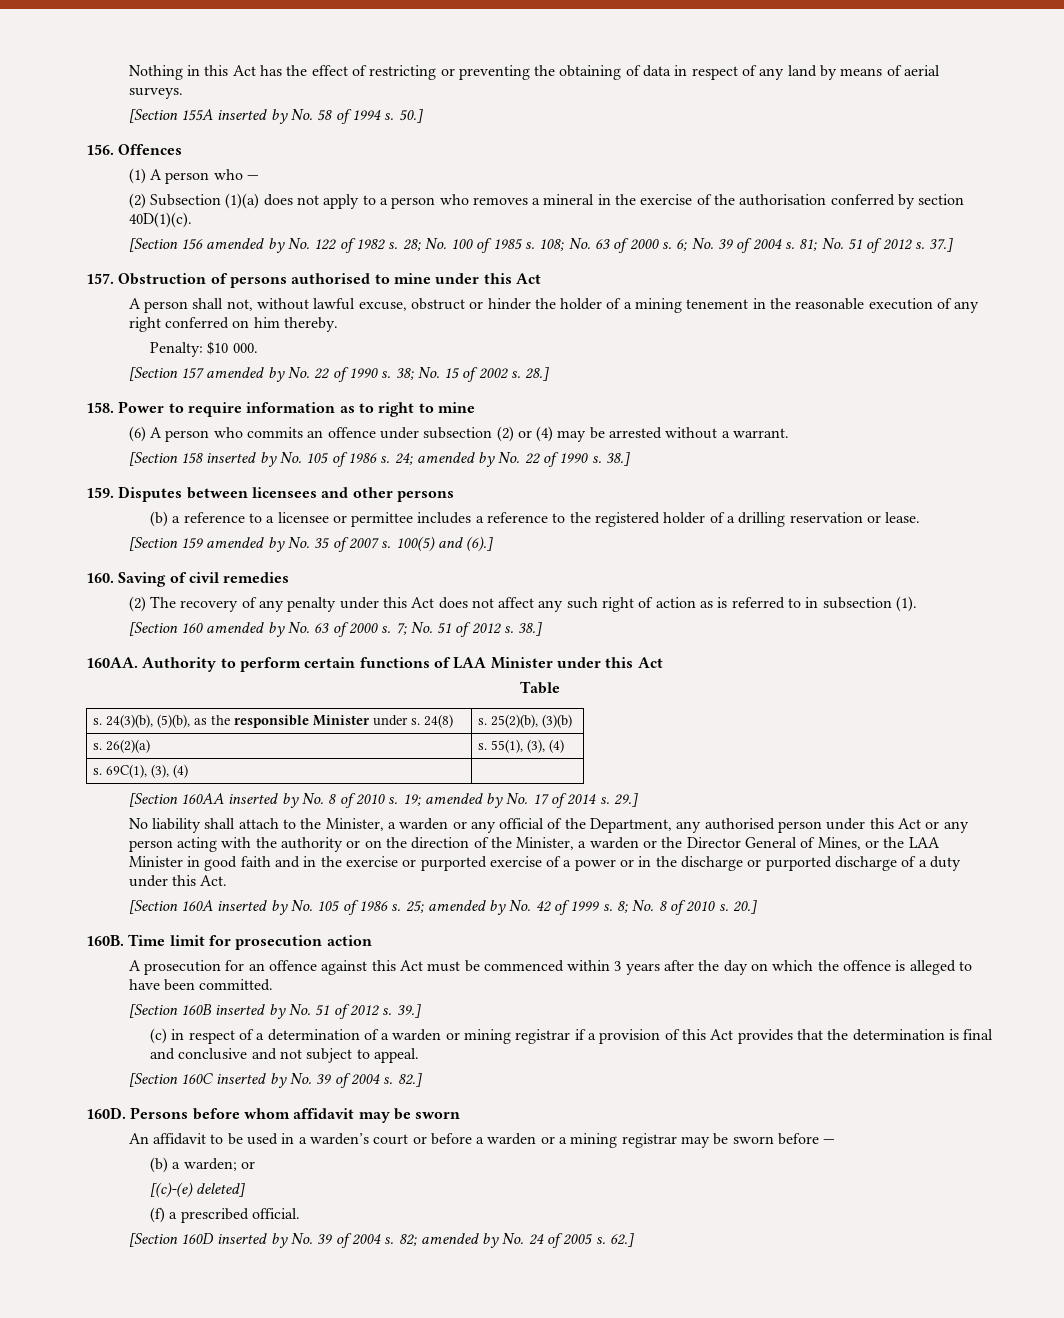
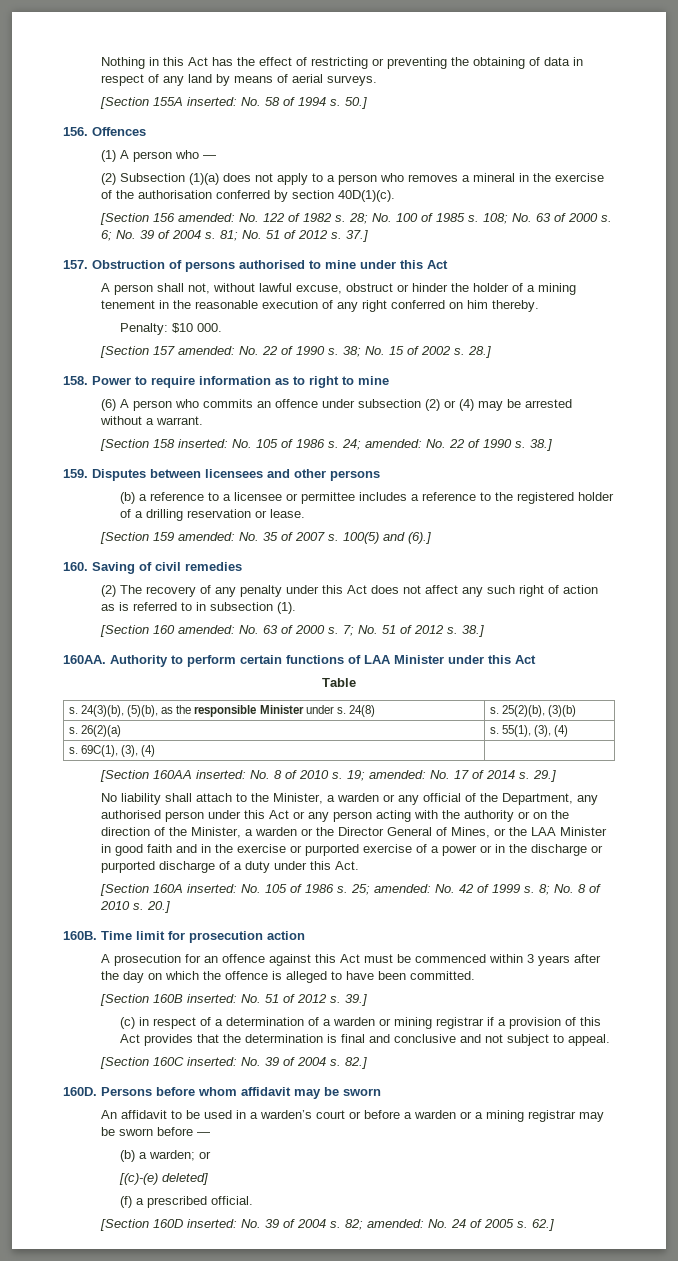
- [Section 155A inserted by No. 58 of 1994 s.
+ [Section 155A inserted: No. 58 of 1994 s.
- [Section 156 amended by No. 122 of 1982 s.
+ [Section 156 amended: No. 122 of 1982 s.
- [Section 157 amended by No. 22 of 1990 s.
+ [Section 157 amended: No. 22 of 1990 s.
- [Section 158 inserted by No. 105 of 1986 s.
+ [Section 158 inserted: No. 105 of 1986 s.
- 24; amended by No. 22 of 1990 s.
+ 24; amended: No. 22 of 1990 s.
- [Section 159 amended by No. 35 of 2007 s.
+ [Section 159 amended: No. 35 of 2007 s.
- [Section 160 amended by No. 63 of 2000 s.
+ [Section 160 amended: No. 63 of 2000 s.
- [Section 160AA inserted by No. 8 of 2010 s.
+ [Section 160AA inserted: No. 8 of 2010 s.
- 19; amended by No. 17 of 2014 s.
+ 19; amended: No. 17 of 2014 s.
- [Section 160A inserted by No. 105 of 1986 s.
+ [Section 160A inserted: No. 105 of 1986 s.
- 25; amended by No. 42 of 1999 s.
+ 25; amended: No. 42 of 1999 s.
- [Section 160B inserted by No. 51 of 2012 s.
+ [Section 160B inserted: No. 51 of 2012 s.
- [Section 160C inserted by No. 39 of 2004 s.
+ [Section 160C inserted: No. 39 of 2004 s.
- [Section 160D inserted by No. 39 of 2004 s.
+ [Section 160D inserted: No. 39 of 2004 s.
- 82; amended by No. 24 of 2005 s.
+ 82; amended: No. 24 of 2005 s.

